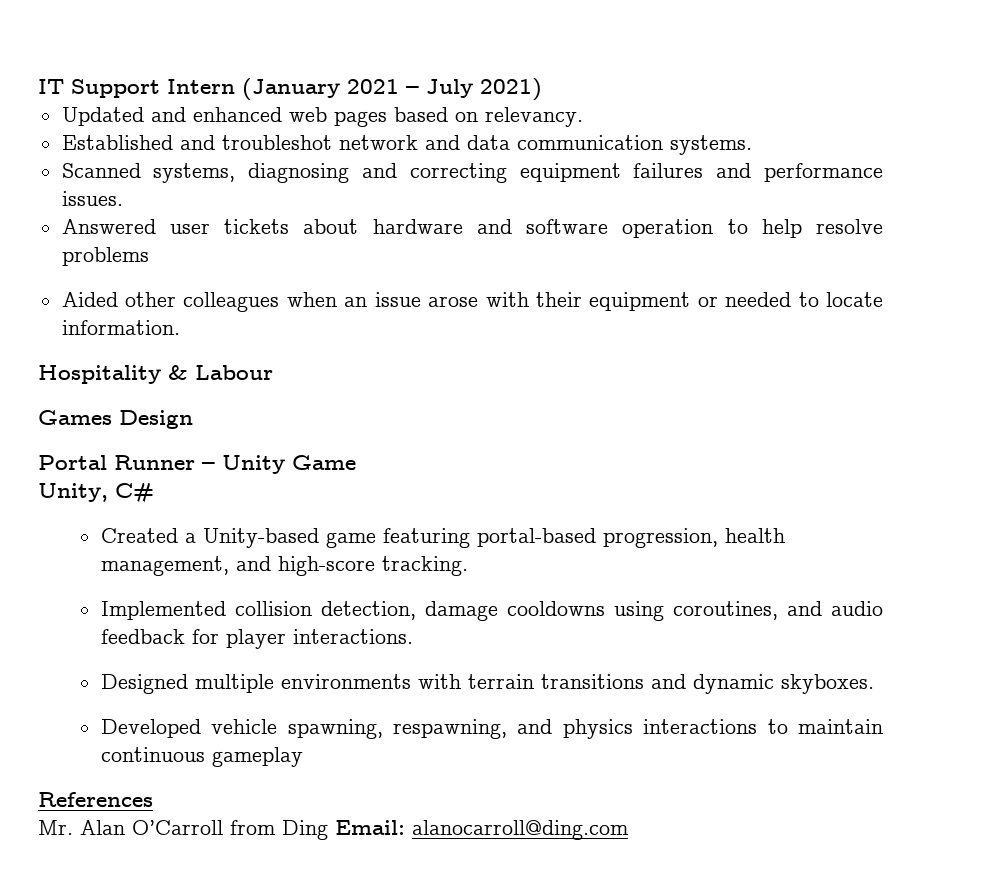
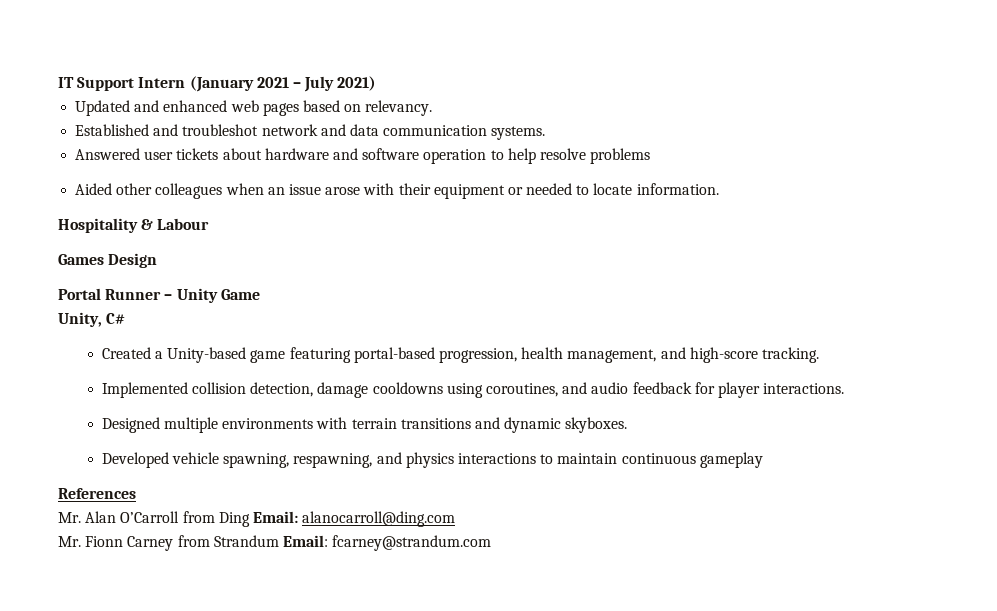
- Scanned systems, diagnosing and correcting equipment failures and performance issues.
+ Mr. Fionn Carney from Strandum Email: fcarney@strandum.com

